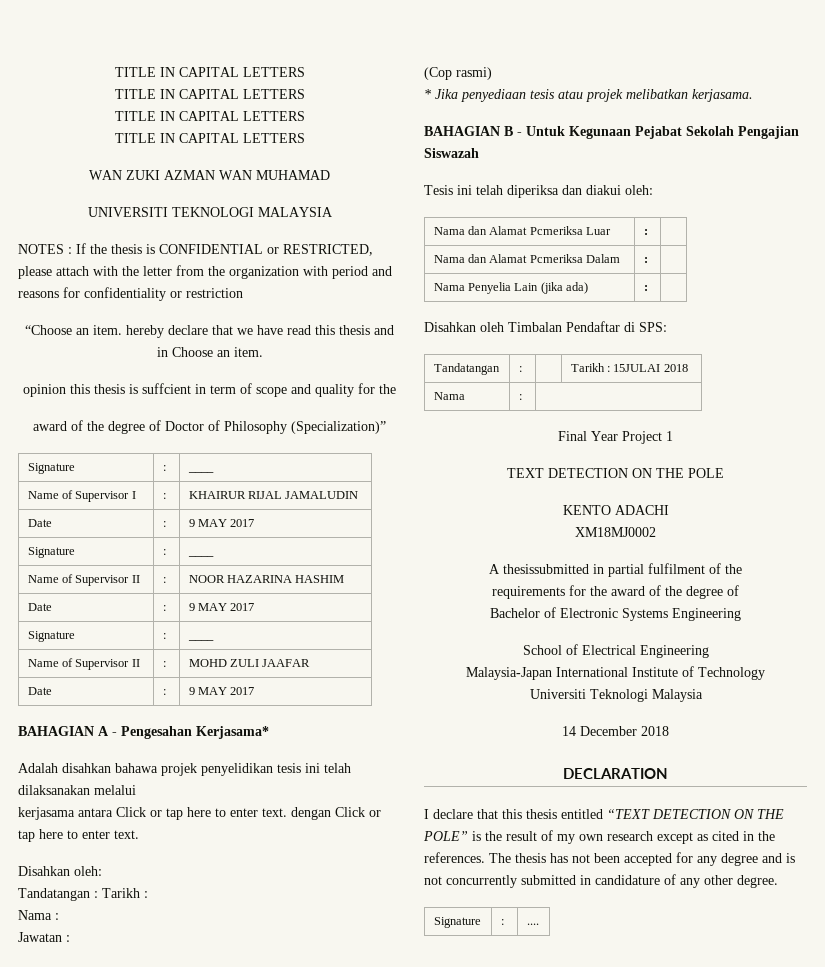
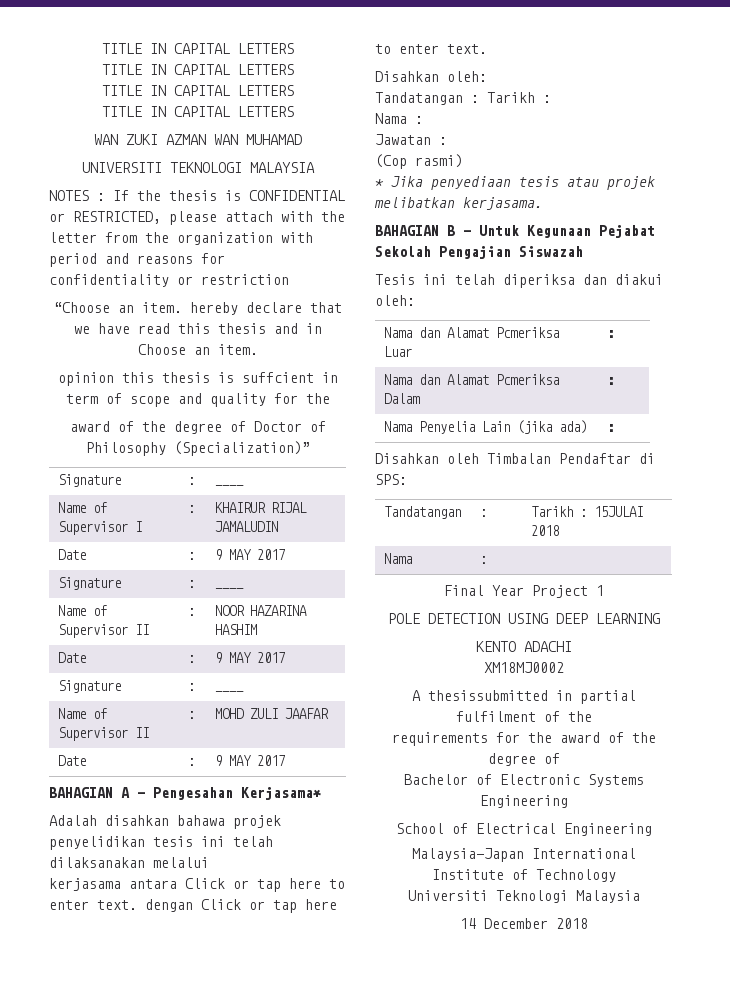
- TEXT DETECTION ON THE POLE
+ POLE DETECTION USING DEEP LEARNING
- DECLARATION
- I declare that this thesis entitled “TEXT DETECTION ON THE POLE” is the result of my own research except as cited in the references. The thesis has not been accepted for any degree and is not concurrently submitted in candidature of any other degree.
- Signature | : | ....

